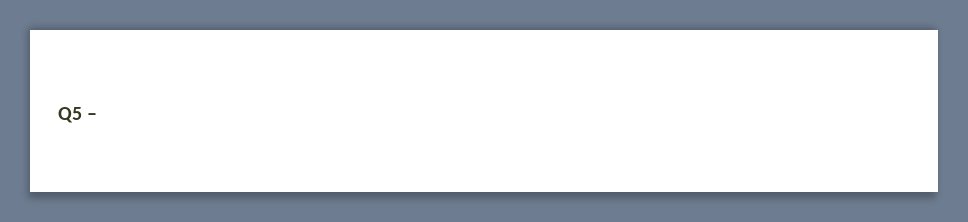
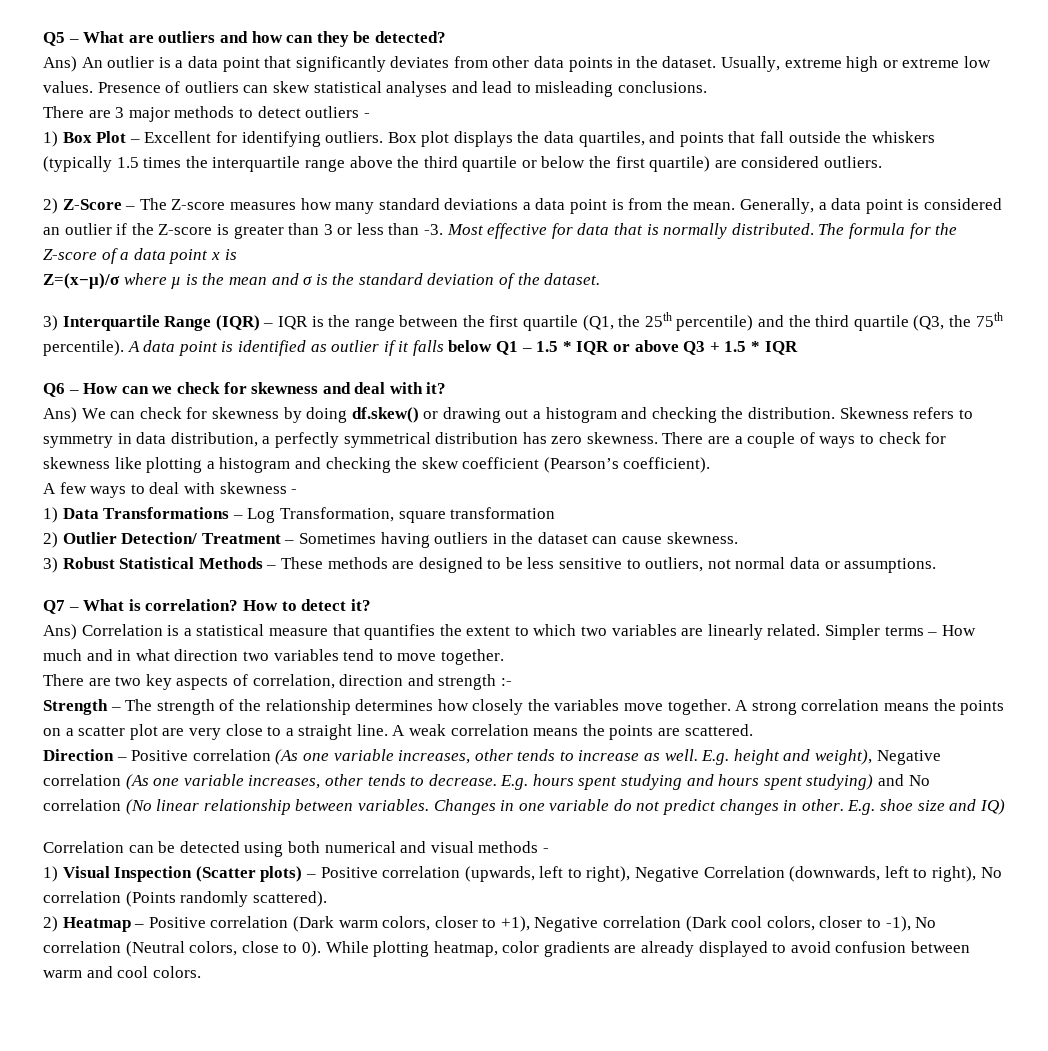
- Q5 –
+ Q5 – What are outliers and how can they be detected?
+ Ans) An outlier is a data point that significantly deviates from other data points in the dataset. Usually, extreme high or extreme low values. Presence of outliers can skew statistical analyses and lead to misleading conclusions.
+ There are 3 major methods to detect outliers -
+ 1) Box Plot – Excellent for identifying outliers. Box plot displays the data quartiles, and points that fall outside the whiskers (typically 1.5 times the interquartile range above the third quartile or below the first quartile) are considered outliers.
+ 2) Z-Score – The Z-score measures how many standard deviations a data point is from the mean. Generally, a data point is considered an outlier if the Z-score is greater than 3 or less than -3. Most effective for data that is normally distributed. The formula for the Z-score of a data point x is
+ Z=(x−μ)/σ where µ is the mean and σ is the standard deviation of the dataset.
+ 3) Interquartile Range (IQR) – IQR is the range between the first quartile (Q1, the 25th percentile) and the third quartile (Q3, the 75th percentile). A data point is identified as outlier if it falls below Q1 – 1.5 * IQR or above Q3 + 1.5 * IQR
+ Q6 – How can we check for skewness and deal with it?
+ Ans) We can check for skewness by doing df.skew() or drawing out a histogram and checking the distribution. Skewness refers to symmetry in data distribution, a perfectly symmetrical distribution has zero skewness. There are a couple of ways to check for skewness like plotting a histogram and checking the skew coefficient (Pearson’s coefficient).
+ A few ways to deal with skewness -
+ 1) Data Transformations – Log Transformation, square transformation
+ 2) Outlier Detection/ Treatment – Sometimes having outliers in the dataset can cause skewness.
+ 3) Robust Statistical Methods – These methods are designed to be less sensitive to outliers, not normal data or assumptions.
+ Q7 – What is correlation? How to detect it?
+ Ans) Correlation is a statistical measure that quantifies the extent to which two variables are linearly related. Simpler terms – How much and in what direction two variables tend to move together.
+ There are two key aspects of correlation, direction and strength :-
+ Strength – The strength of the relationship determines how closely the variables move together. A strong correlation means the points on a scatter plot are very close to a straight line. A weak correlation means the points are scattered.
+ Direction – Positive correlation (As one variable increases, other tends to increase as well. E.g. height and weight), Negative correlation (As one variable increases, other tends to decrease. E.g. hours spent studying and hours spent studying) and No correlation (No linear relationship between variables. Changes in one variable do not predict changes in other. E.g. shoe size and IQ)
+ Correlation can be detected using both numerical and visual methods -
+ 1) Visual Inspection (Scatter plots) – Positive correlation (upwards, left to right), Negative Correlation (downwards, left to right), No correlation (Points randomly scattered).
+ 2) Heatmap – Positive correlation (Dark warm colors, closer to +1), Negative correlation (Dark cool colors, closer to -1), No correlation (Neutral colors, close to 0). While plotting heatmap, color gradients are already displayed to avoid confusion between warm and cool colors.

